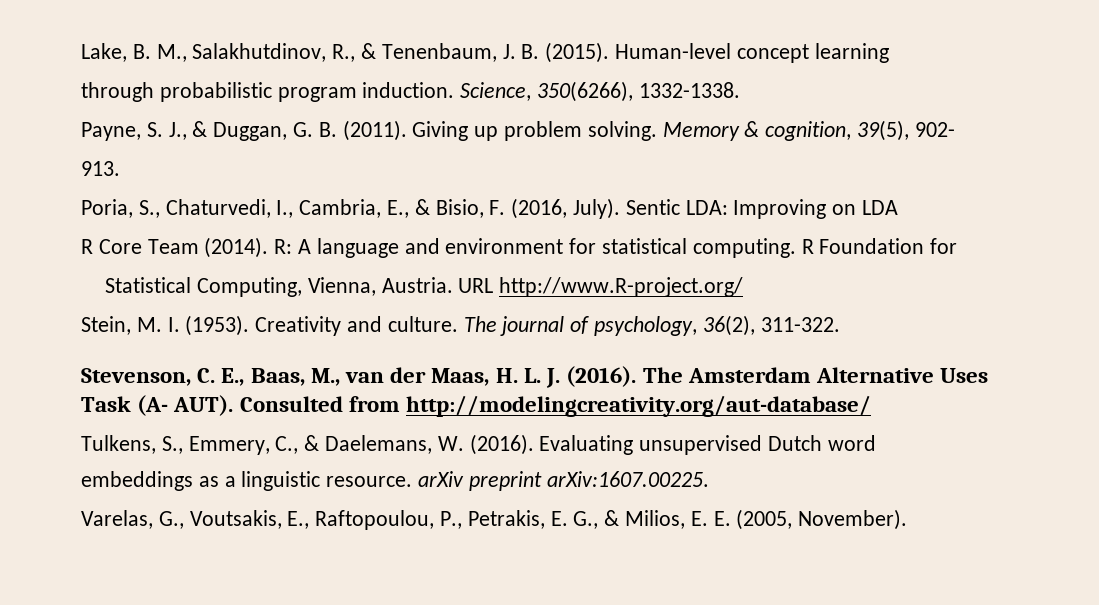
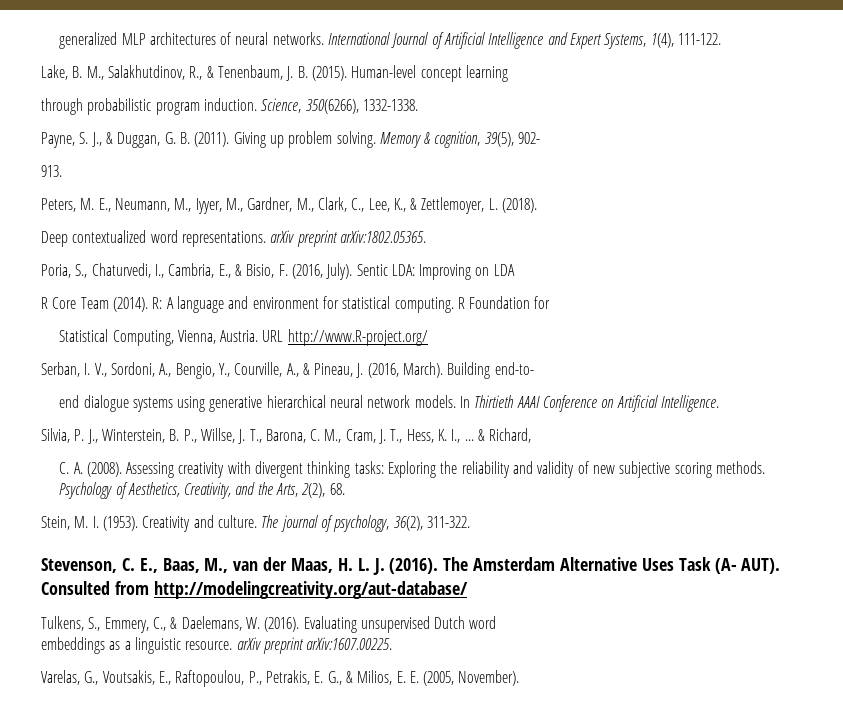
+ generalized MLP architectures of neural networks. International Journal of Artificial Intelligence and Expert Systems, 1(4), 111-122.
+ Peters, M. E., Neumann, M., Iyyer, M., Gardner, M., Clark, C., Lee, K., & Zettlemoyer, L. (2018).
+ Deep contextualized word representations. arXiv preprint arXiv:1802.05365.
+ Serban, I. V., Sordoni, A., Bengio, Y., Courville, A., & Pineau, J. (2016, March). Building end-to-
+ end dialogue systems using generative hierarchical neural network models. In Thirtieth AAAI Conference on Artificial Intelligence.
+ Silvia, P. J., Winterstein, B. P., Willse, J. T., Barona, C. M., Cram, J. T., Hess, K. I., ... & Richard,
+ C. A. (2008). Assessing creativity with divergent thinking tasks: Exploring the reliability and validity of new subjective scoring methods. Psychology of Aesthetics, Creativity, and the Arts, 2(2), 68.

